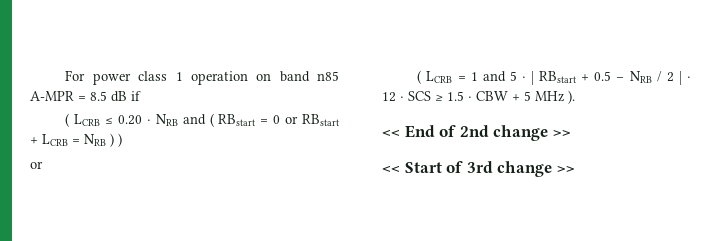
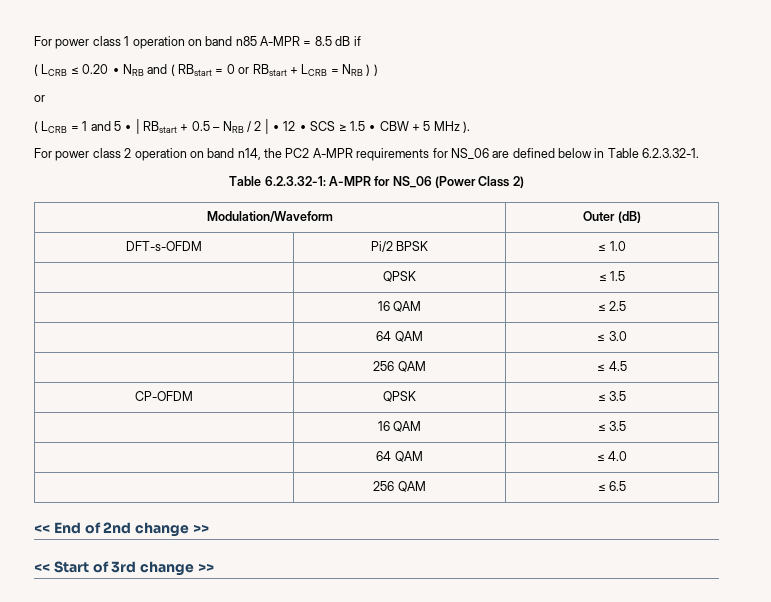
+ For power class 2 operation on band n14, the PC2 A-MPR requirements for NS_06 are defined below in Table 6.2.3.32-1.
+ Table 6.2.3.32-1: A-MPR for NS_06 (Power Class 2)
+ Modulation/Waveform | Outer (dB)
+ DFT-s-OFDM | Pi/2 BPSK | ≤ 1.0
+ | QPSK | ≤ 1.5
+ | 16 QAM | ≤ 2.5
+ | 64 QAM | ≤ 3.0
+ | 256 QAM | ≤ 4.5
+ CP-OFDM | QPSK | ≤ 3.5
+ | 16 QAM | ≤ 3.5
+ | 64 QAM | ≤ 4.0
+ | 256 QAM | ≤ 6.5

